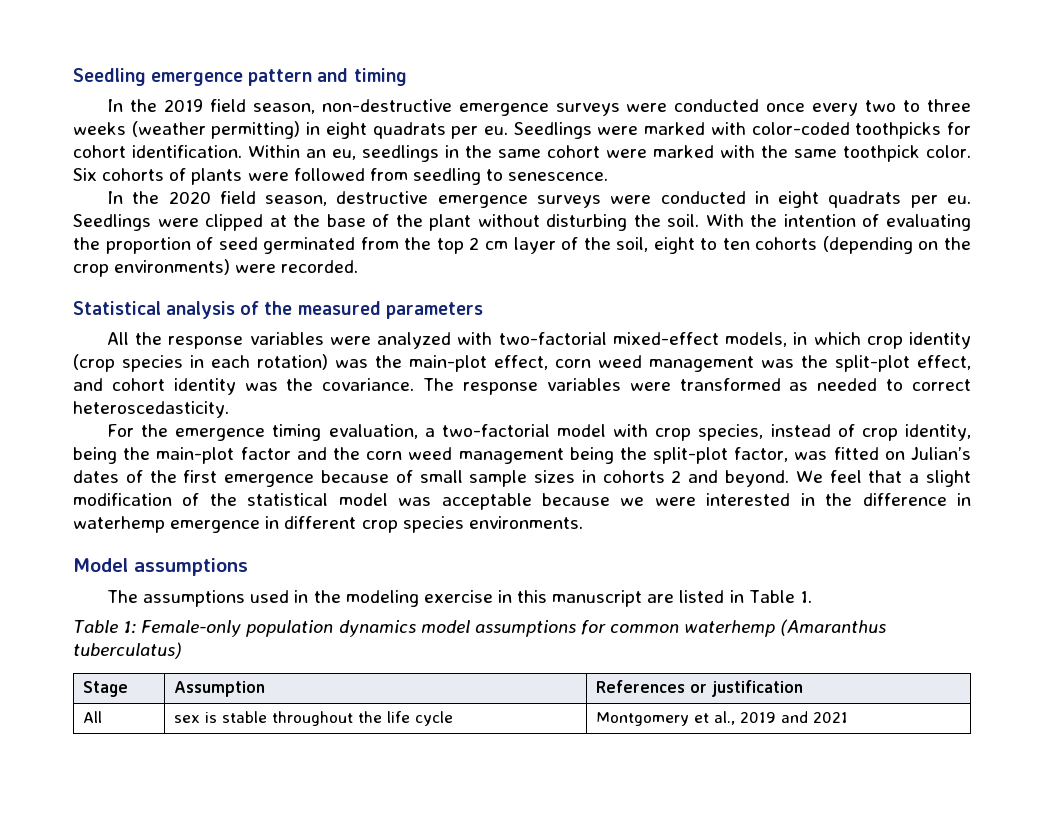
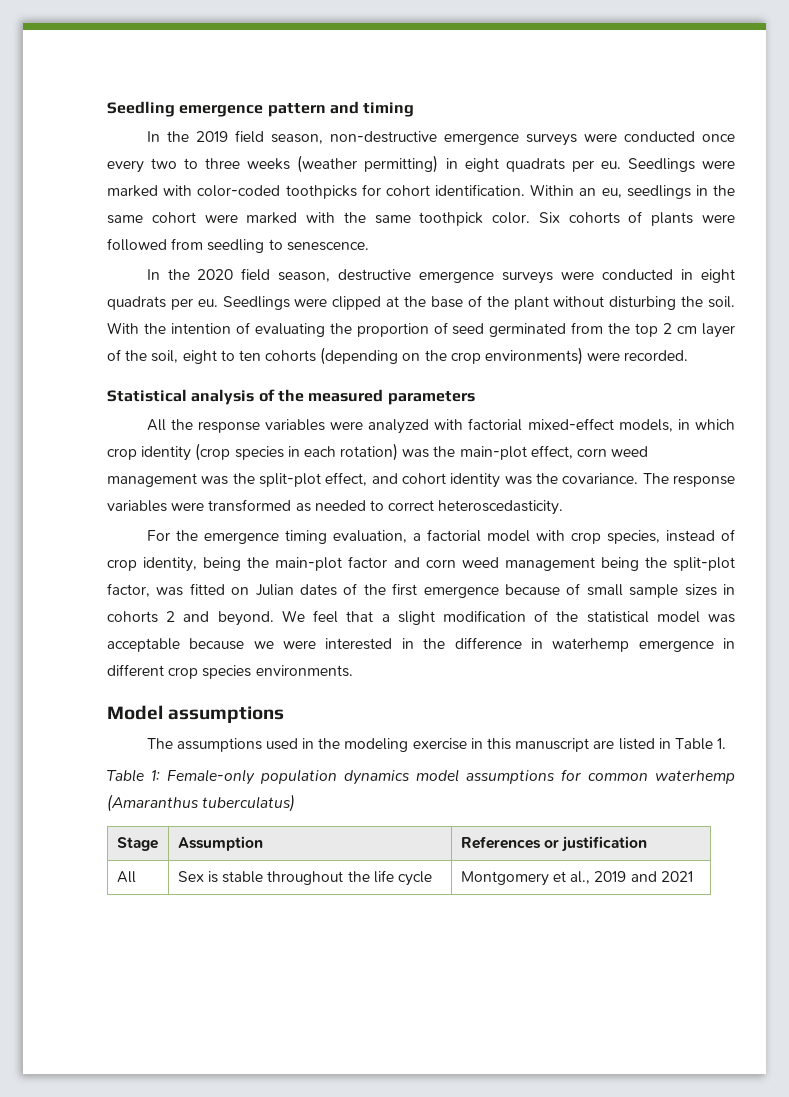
- All the response variables were analyzed with two-factorial mixed-effect models, in which crop identity (crop species in each rotation) was the main-plot effect, corn weed management was the split-plot effect, and cohort identity was the covariance.
+ All the response variables were analyzed with factorial mixed-effect models, in which crop identity (crop species in each rotation) was the main-plot effect, corn weed management was the split-plot effect, and cohort identity was the covariance.
- For the emergence timing evaluation, a two-factorial model with crop species, instead of crop identity, being the main-plot factor and the corn weed management being the split-plot factor, was fitted on Julian’s dates of the first emergence because of small sample sizes in cohorts 2 and beyond.
+ For the emergence timing evaluation, a factorial model with crop species, instead of crop identity, being the main-plot factor and corn weed management being the split-plot factor, was fitted on Julian dates of the first emergence because of small sample sizes in cohorts 2 and beyond.
- All | sex is stable throughout the life cycle | Montgomery et al., 2019 and 2021
+ All | Sex is stable throughout the life cycle | Montgomery et al., 2019 and 2021

